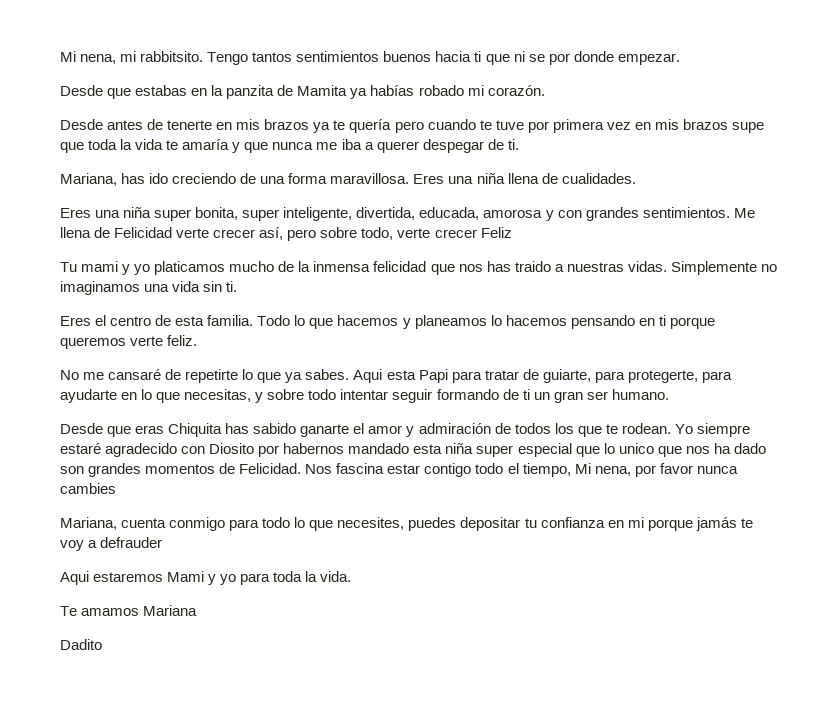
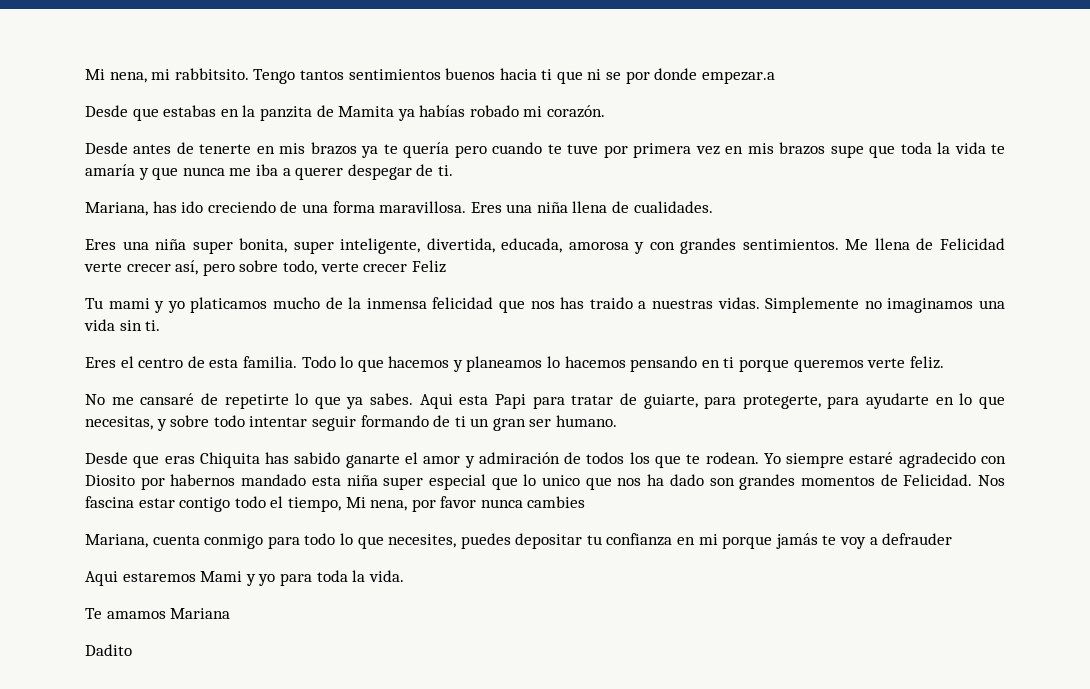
- Tengo tantos sentimientos buenos hacia ti que ni se por donde empezar.
+ Tengo tantos sentimientos buenos hacia ti que ni se por donde empezar.a

